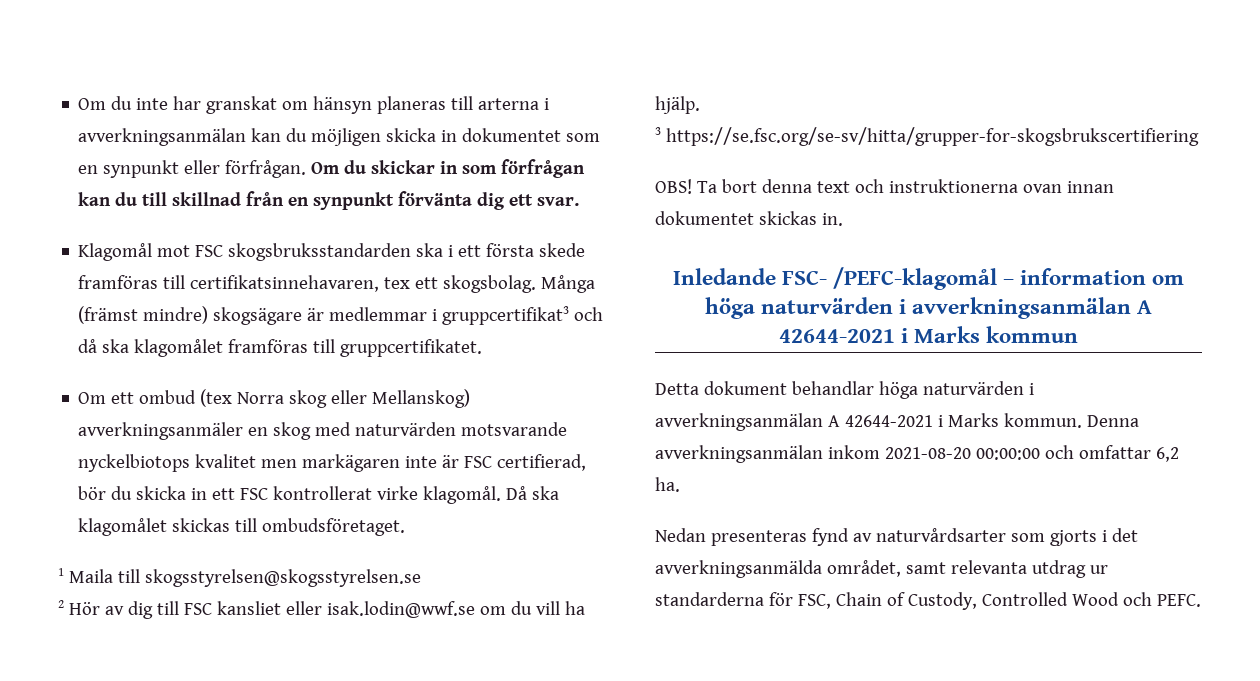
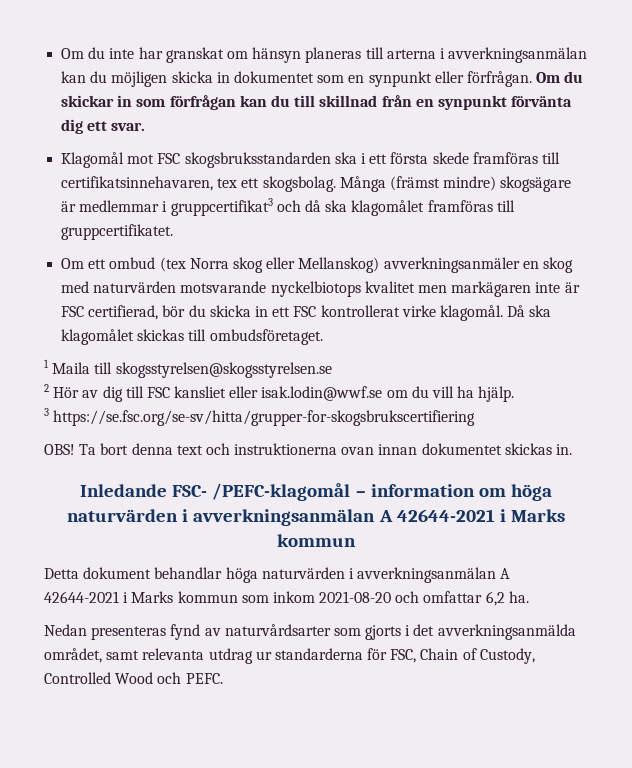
- Detta dokument behandlar höga naturvärden i avverkningsanmälan A 42644-2021 i Marks kommun. Denna avverkningsanmälan inkom 2021-08-20 00:00:00 och omfattar 6,2 ha.
+ Detta dokument behandlar höga naturvärden i avverkningsanmälan A 42644-2021 i Marks kommun som inkom 2021-08-20 och omfattar 6,2 ha.

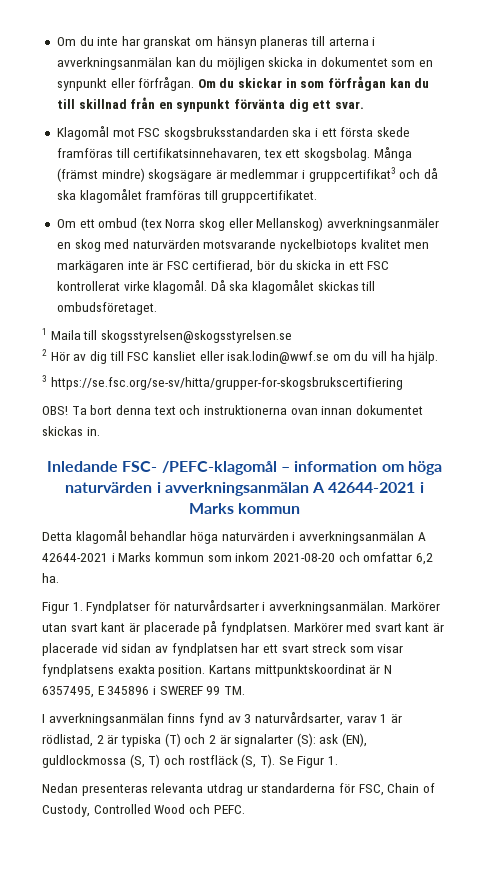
- Detta dokument behandlar höga naturvärden i avverkningsanmälan A 42644-2021 i Marks kommun som inkom 2021-08-20 och omfattar 6,2 ha.
+ Detta klagomål behandlar höga naturvärden i avverkningsanmälan A 42644-2021 i Marks kommun som inkom 2021-08-20 och omfattar 6,2 ha.
- Nedan presenteras fynd av naturvårdsarter som gjorts i det avverkningsanmälda området, samt relevanta utdrag ur standarderna för FSC, Chain of Custody, Controlled Wood och PEFC.
+ Figur 1. Fyndplatser för naturvårdsarter i avverkningsanmälan. Markörer utan svart kant är placerade på fyndplatsen. Markörer med svart kant är placerade vid sidan av fyndplatsen har ett svart streck som visar fyndplatsens exakta position. Kartans mittpunktskoordinat är N 6357495, E 345896 i SWEREF 99 TM.
+ I avverkningsanmälan finns fynd av 3 naturvårdsarter, varav 1 är rödlistad, 2 är typiska (T) och 2 är signalarter (S): ask (EN), guldlockmossa (S, T) och rostfläck (S, T). Se Figur 1.
+ Nedan presenteras relevanta utdrag ur standarderna för FSC, Chain of Custody, Controlled Wood och PEFC.

